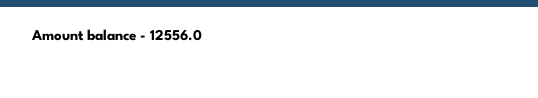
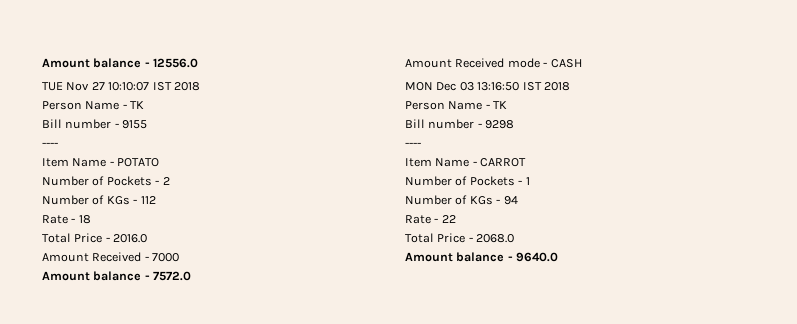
+ TUE Nov 27 10:10:07 IST 2018
+ Person Name - TK
+ Bill number - 9155
+ ----
+ Item Name - POTATO
+ Number of Pockets - 2
+ Number of KGs - 112
+ Rate - 18
+ Total Price - 2016.0
+ Amount Received - 7000
+ Amount balance - 7572.0
+ Amount Received mode - CASH
+ MON Dec 03 13:16:50 IST 2018
+ Person Name - TK
+ Bill number - 9298
+ ----
+ Item Name - CARROT
+ Number of Pockets - 1
+ Number of KGs - 94
+ Rate - 22
+ Total Price - 2068.0
+ Amount balance - 9640.0

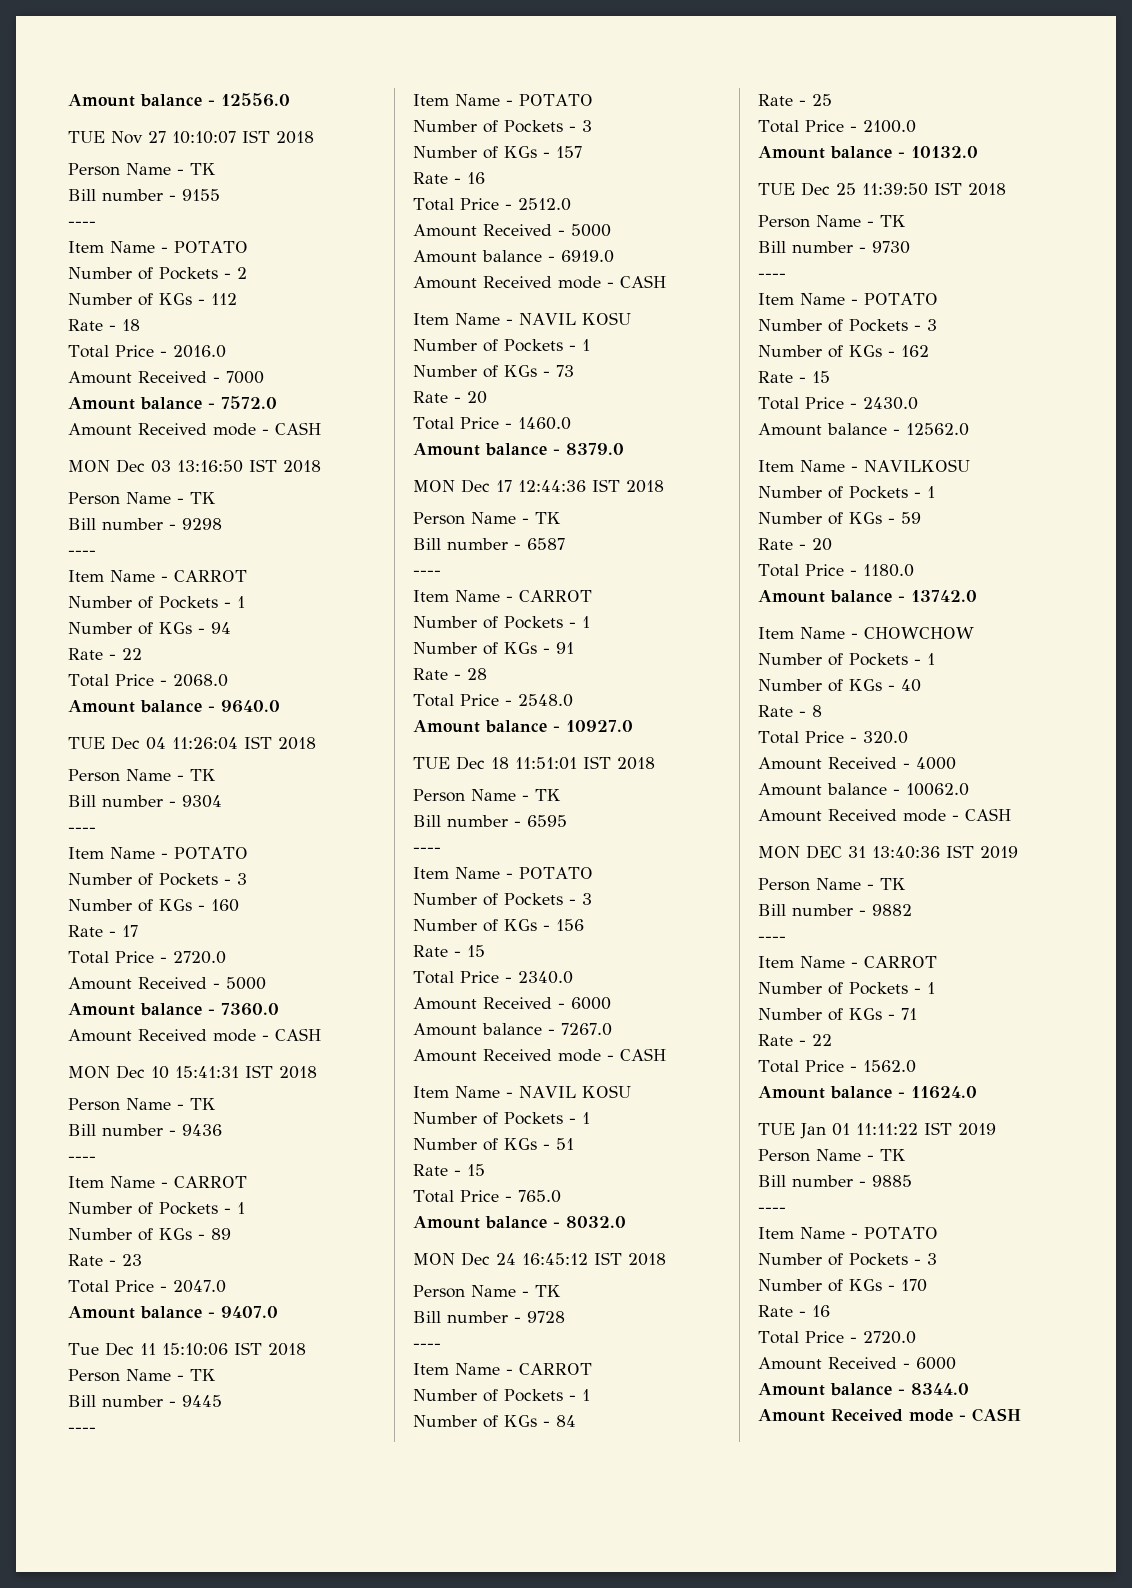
+ TUE Dec 04 11:26:04 IST 2018
+ Person Name - TK
+ Bill number - 9304
+ ----
+ Item Name - POTATO
+ Number of Pockets - 3
+ Number of KGs - 160
+ Rate - 17
+ Total Price - 2720.0
+ Amount Received - 5000
+ Amount balance - 7360.0
+ Amount Received mode - CASH
+ MON Dec 10 15:41:31 IST 2018
+ Person Name - TK
+ Bill number - 9436
+ ----
+ Item Name - CARROT
+ Number of Pockets - 1
+ Number of KGs - 89
+ Rate - 23
+ Total Price - 2047.0
+ Amount balance - 9407.0
+ Tue Dec 11 15:10:06 IST 2018
+ Person Name - TK
+ Bill number - 9445
+ ----
+ Item Name - POTATO
+ Number of Pockets - 3
+ Number of KGs - 157
+ Rate - 16
+ Total Price - 2512.0
+ Amount Received - 5000
+ Amount balance - 6919.0
+ Amount Received mode - CASH
+ Item Name - NAVIL KOSU
+ Number of Pockets - 1
+ Number of KGs - 73
+ Rate - 20
+ Total Price - 1460.0
+ Amount balance - 8379.0
+ MON Dec 17 12:44:36 IST 2018
+ Person Name - TK
+ Bill number - 6587
+ ----
+ Item Name - CARROT
+ Number of Pockets - 1
+ Number of KGs - 91
+ Rate - 28
+ Total Price - 2548.0
+ Amount balance - 10927.0
+ TUE Dec 18 11:51:01 IST 2018
+ Person Name - TK
+ Bill number - 6595
+ ----
+ Item Name - POTATO
+ Number of Pockets - 3
+ Number of KGs - 156
+ Rate - 15
+ Total Price - 2340.0
+ Amount Received - 6000
+ Amount balance - 7267.0
+ Amount Received mode - CASH
+ Item Name - NAVIL KOSU
+ Number of Pockets - 1
+ Number of KGs - 51
+ Rate - 15
+ Total Price - 765.0
+ Amount balance - 8032.0
+ MON Dec 24 16:45:12 IST 2018
+ Person Name - TK
+ Bill number - 9728
+ ----
+ Item Name - CARROT
+ Number of Pockets - 1
+ Number of KGs - 84
+ Rate - 25
+ Total Price - 2100.0
+ Amount balance - 10132.0
+ TUE Dec 25 11:39:50 IST 2018
+ Person Name - TK
+ Bill number - 9730
+ ----
+ Item Name - POTATO
+ Number of Pockets - 3
+ Number of KGs - 162
+ Rate - 15
+ Total Price - 2430.0
+ Amount balance - 12562.0
+ Item Name - NAVILKOSU
+ Number of Pockets - 1
+ Number of KGs - 59
+ Rate - 20
+ Total Price - 1180.0
+ Amount balance - 13742.0
+ Item Name - CHOWCHOW
+ Number of Pockets - 1
+ Number of KGs - 40
+ Rate - 8
+ Total Price - 320.0
+ Amount Received - 4000
+ Amount balance - 10062.0
+ Amount Received mode - CASH
+ MON DEC 31 13:40:36 IST 2019
+ Person Name - TK
+ Bill number - 9882
+ ----
+ Item Name - CARROT
+ Number of Pockets - 1
+ Number of KGs - 71
+ Rate - 22
+ Total Price - 1562.0
+ Amount balance - 11624.0
+ TUE Jan 01 11:11:22 IST 2019
+ Person Name - TK
+ Bill number - 9885
+ ----
+ Item Name - POTATO
+ Number of Pockets - 3
+ Number of KGs - 170
+ Rate - 16
+ Total Price - 2720.0
+ Amount Received - 6000
+ Amount balance - 8344.0
+ Amount Received mode - CASH

